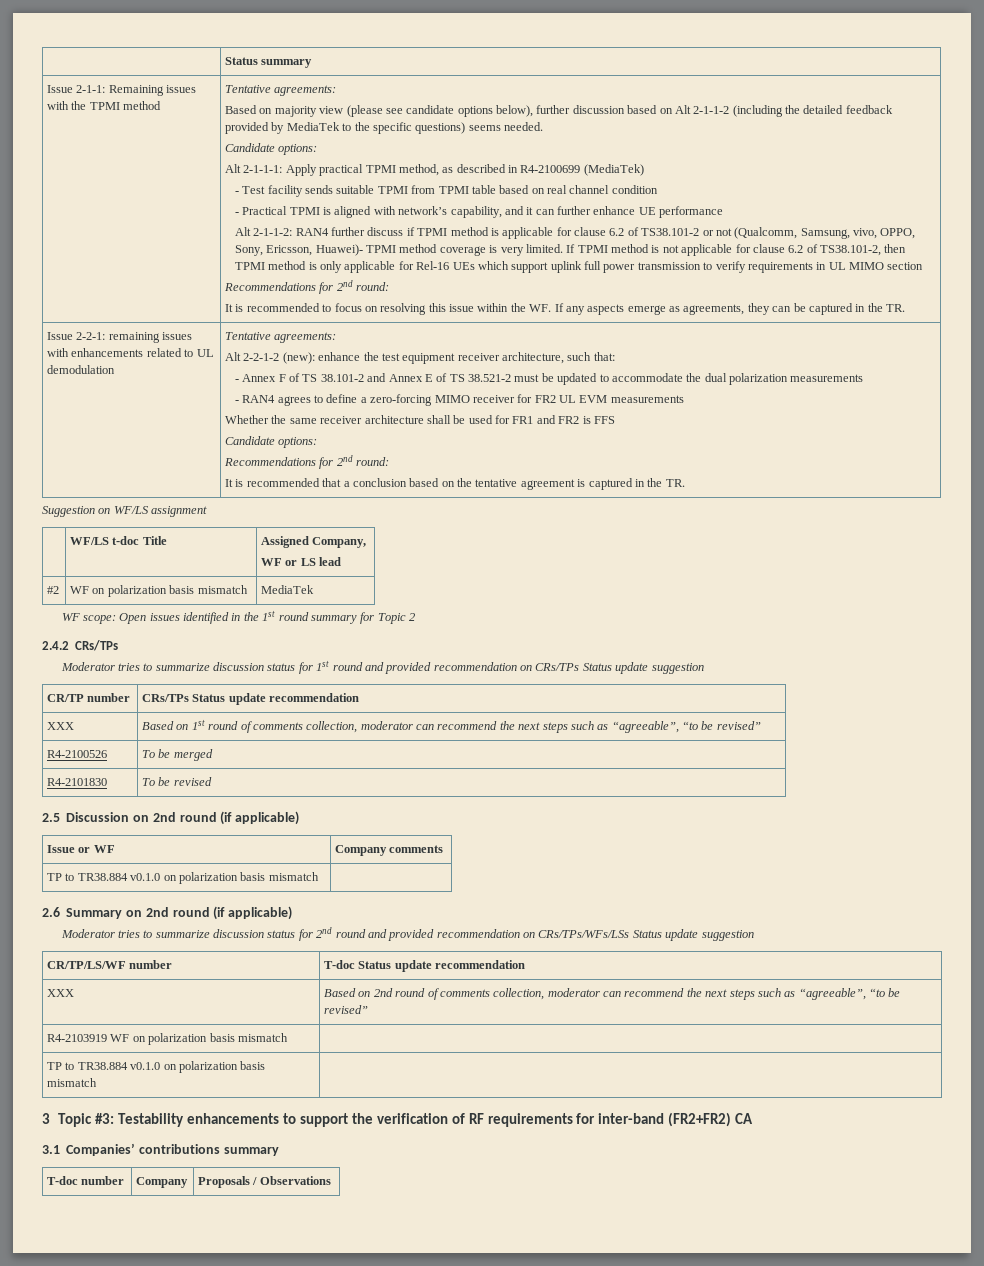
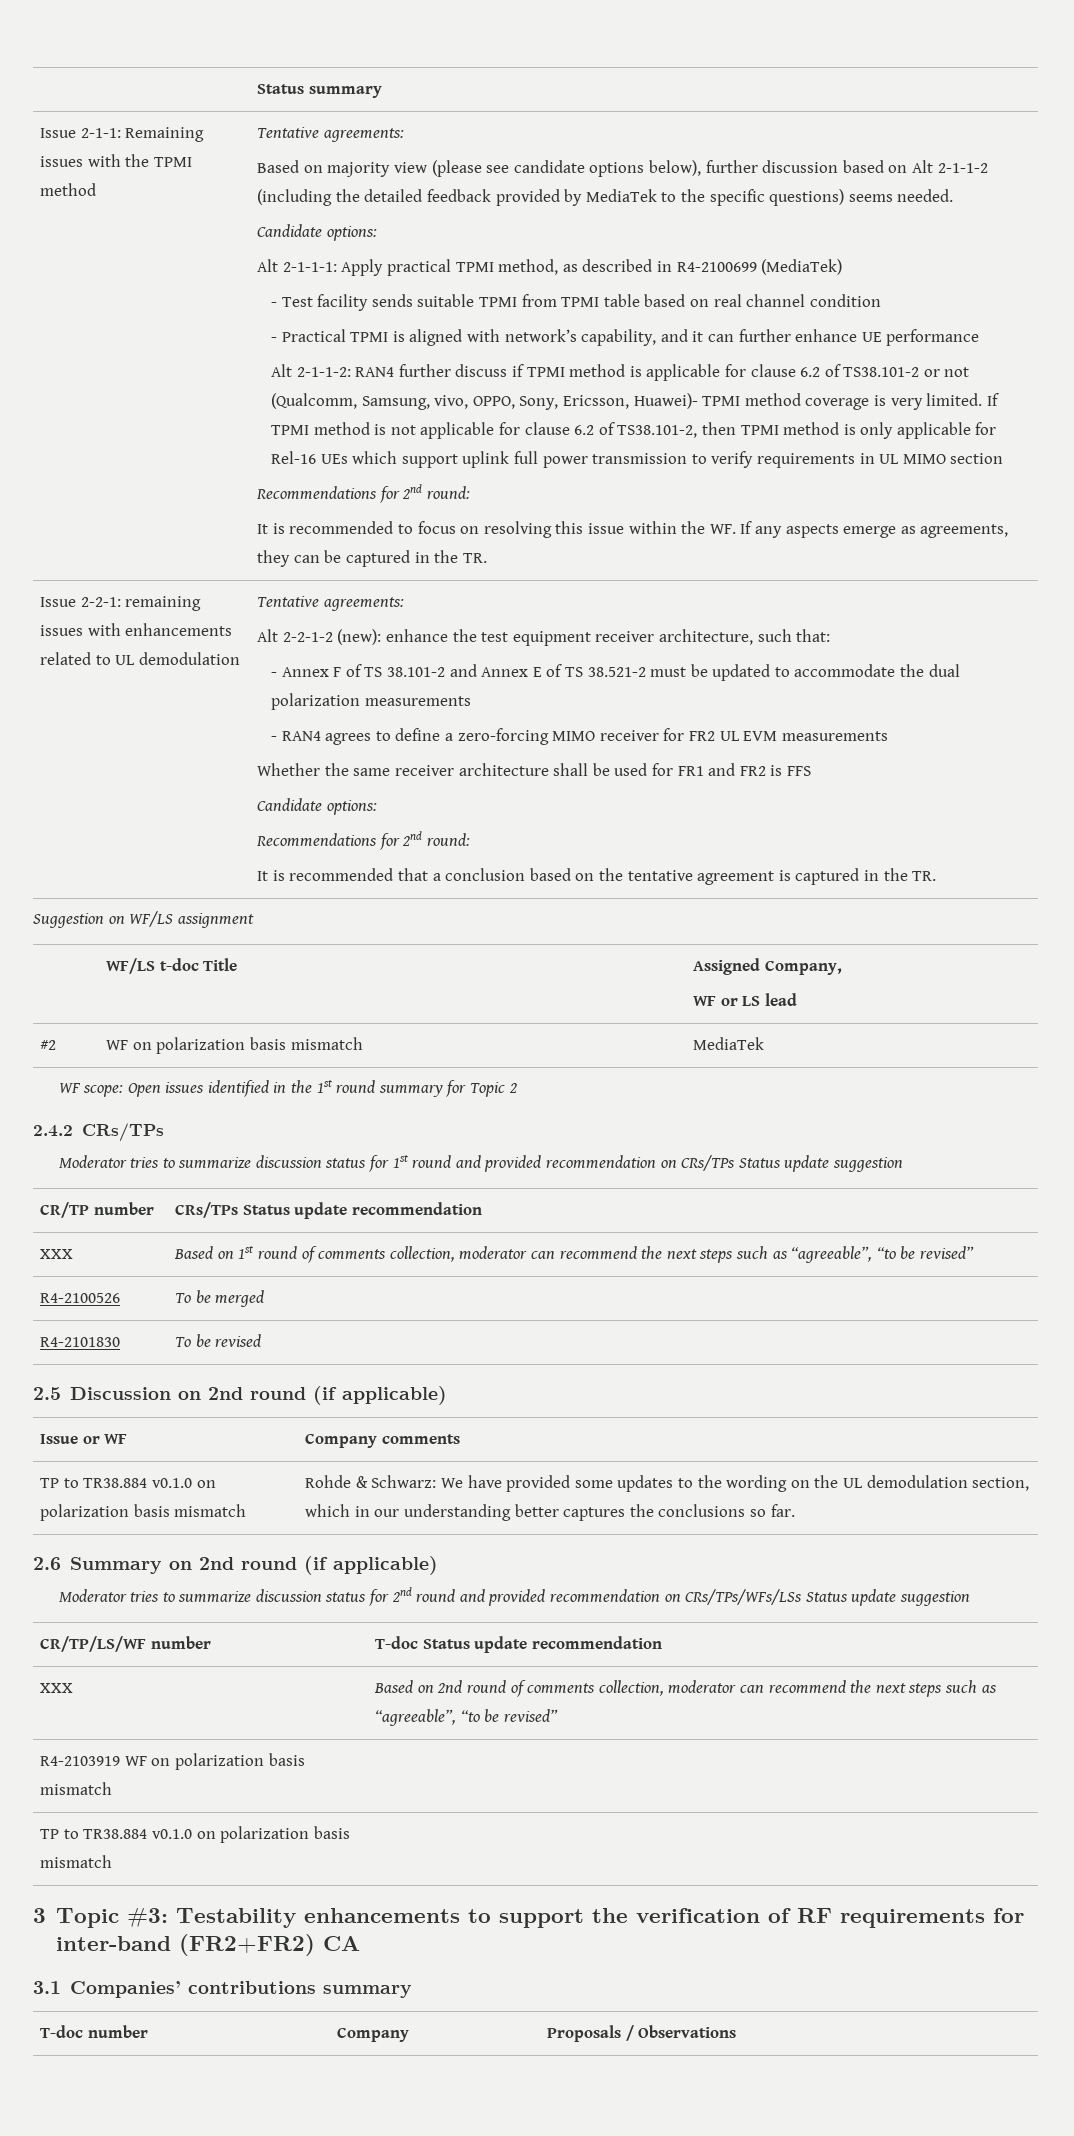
  Issue or WF | Company comments
- TP to TR38.884 v0.1.0 on polarization basis mismatch |
+ TP to TR38.884 v0.1.0 on polarization basis mismatch | Rohde & Schwarz: We have provided some updates to the wording on the UL demodulation section, which in our understanding better captures the conclusions so far.

